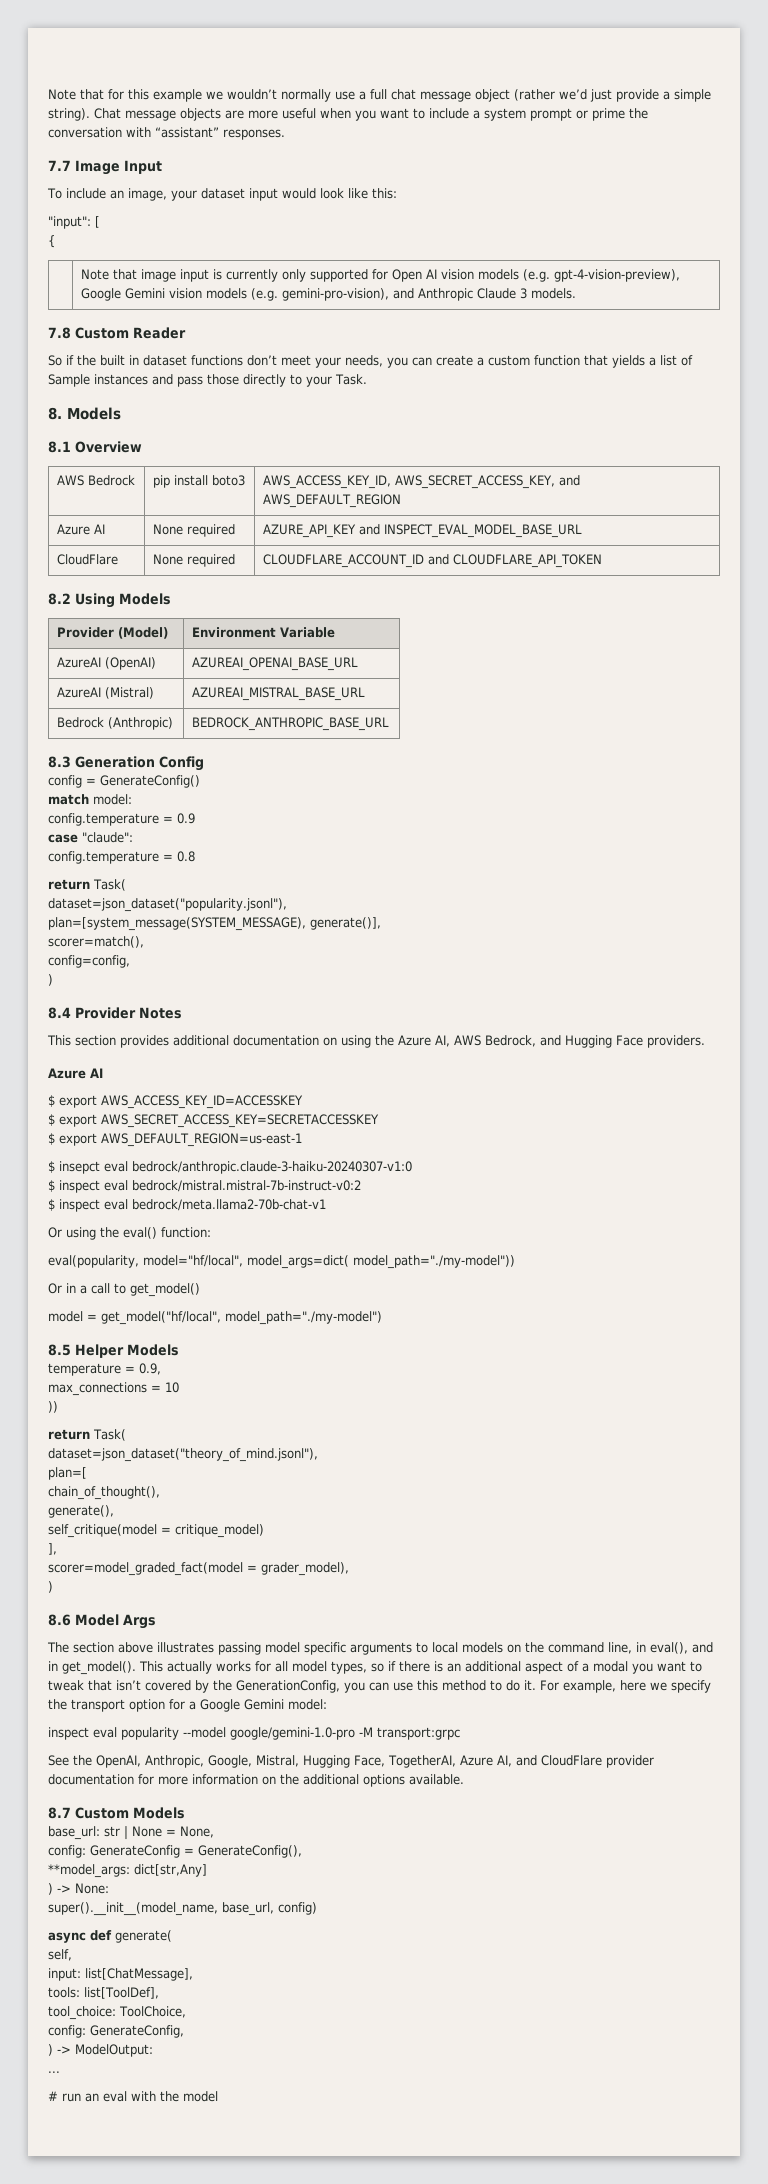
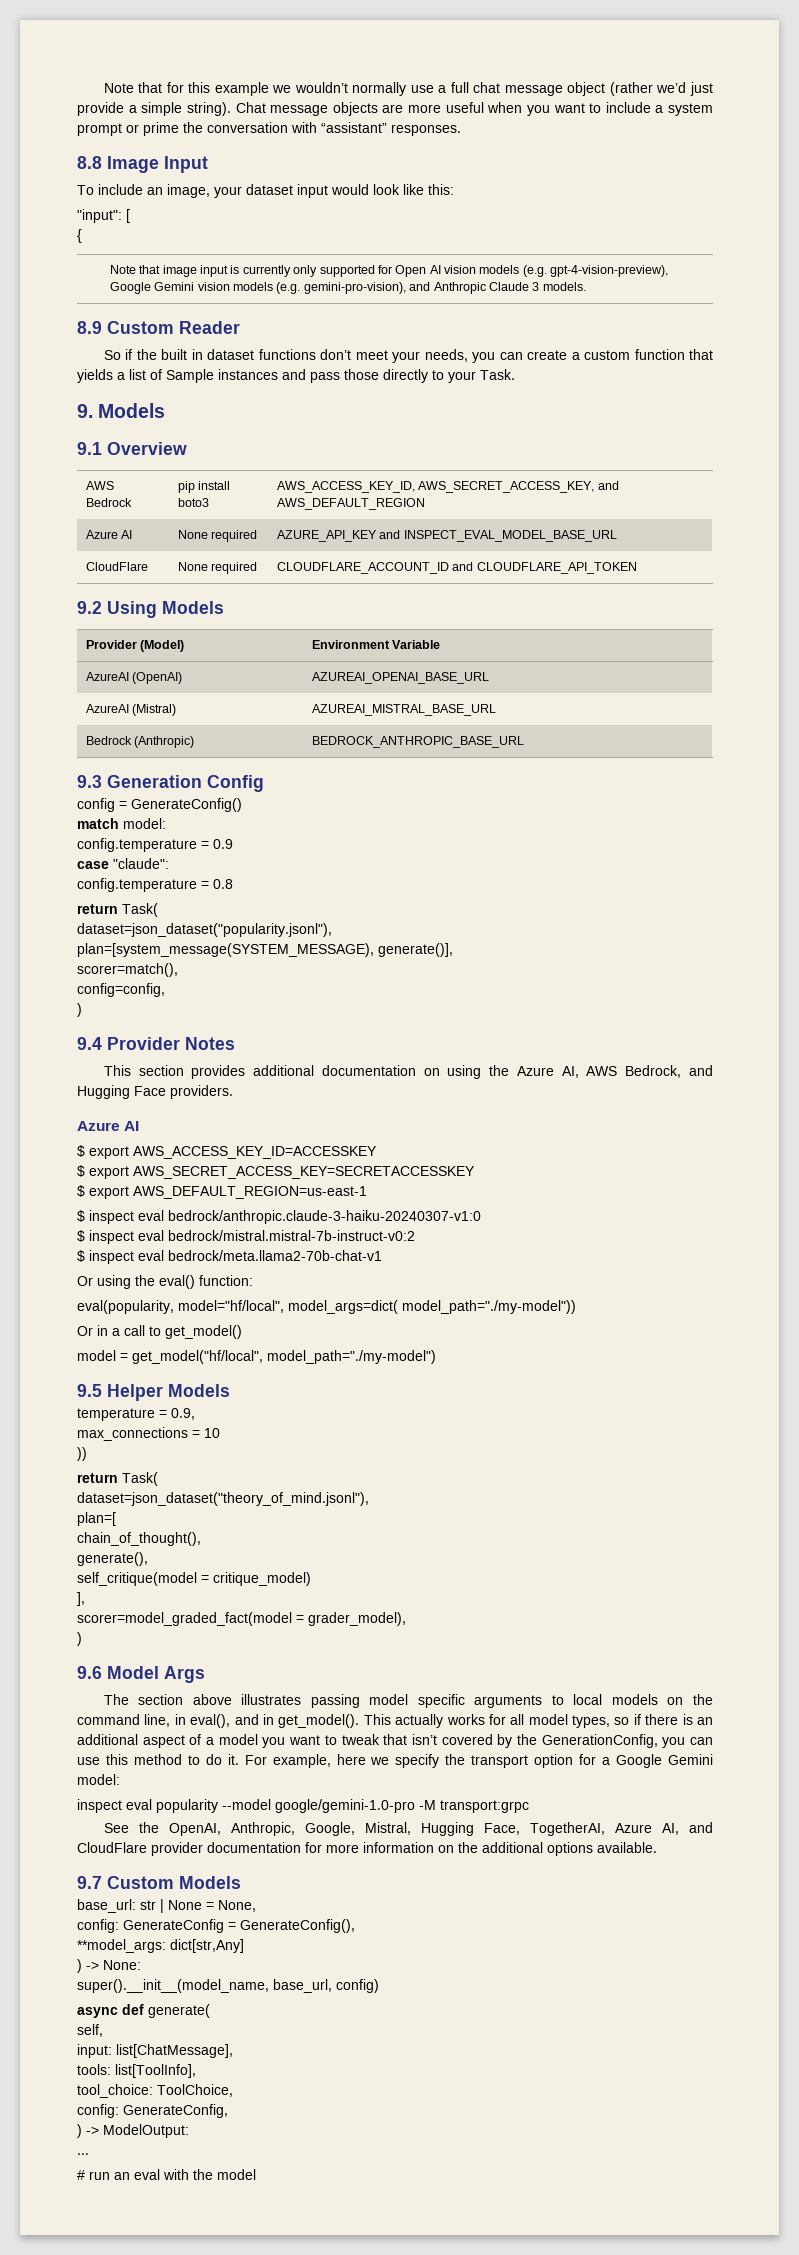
- 7.7 Image Input
+ 8.8 Image Input
- 7.8 Custom Reader
+ 8.9 Custom Reader
- 8. Models
- 8.1 Overview
+ 9. Models
+ 9.1 Overview
- 8.2 Using Models
+ 9.2 Using Models
- 8.3 Generation Config
+ 9.3 Generation Config
- 8.4 Provider Notes
+ 9.4 Provider Notes
- $ insepct eval bedrock/anthropic.claude-3-haiku-20240307-v1:0
+ $ inspect eval bedrock/anthropic.claude-3-haiku-20240307-v1:0
- 8.5 Helper Models
+ 9.5 Helper Models
- 8.6 Model Args
+ 9.6 Model Args
- This actually works for all model types, so if there is an additional aspect of a modal you want to tweak that isn’t covered by the GenerationConfig, you can use this method to do it.
+ This actually works for all model types, so if there is an additional aspect of a model you want to tweak that isn’t covered by the GenerationConfig, you can use this method to do it.
- 8.7 Custom Models
+ 9.7 Custom Models
- tools: list[ToolDef],
+ tools: list[ToolInfo],

